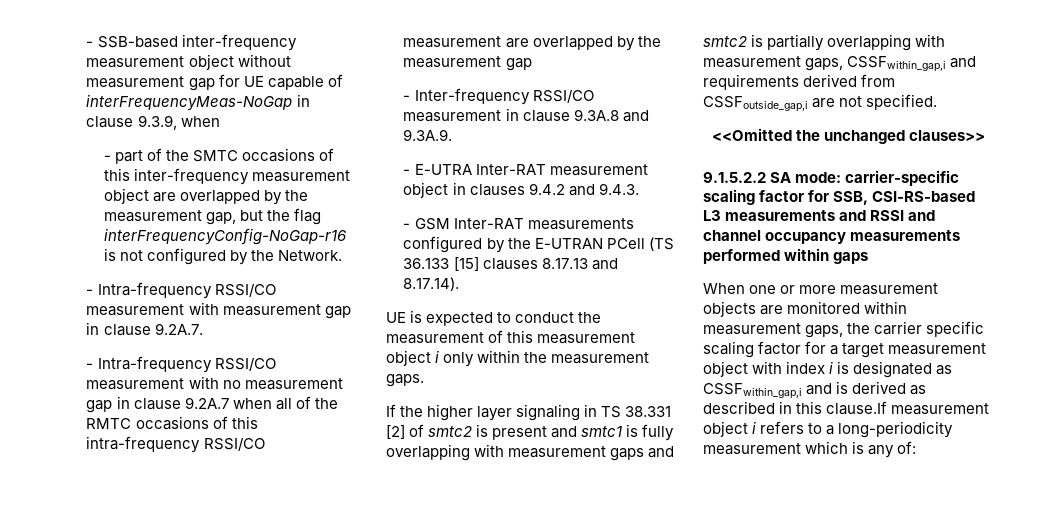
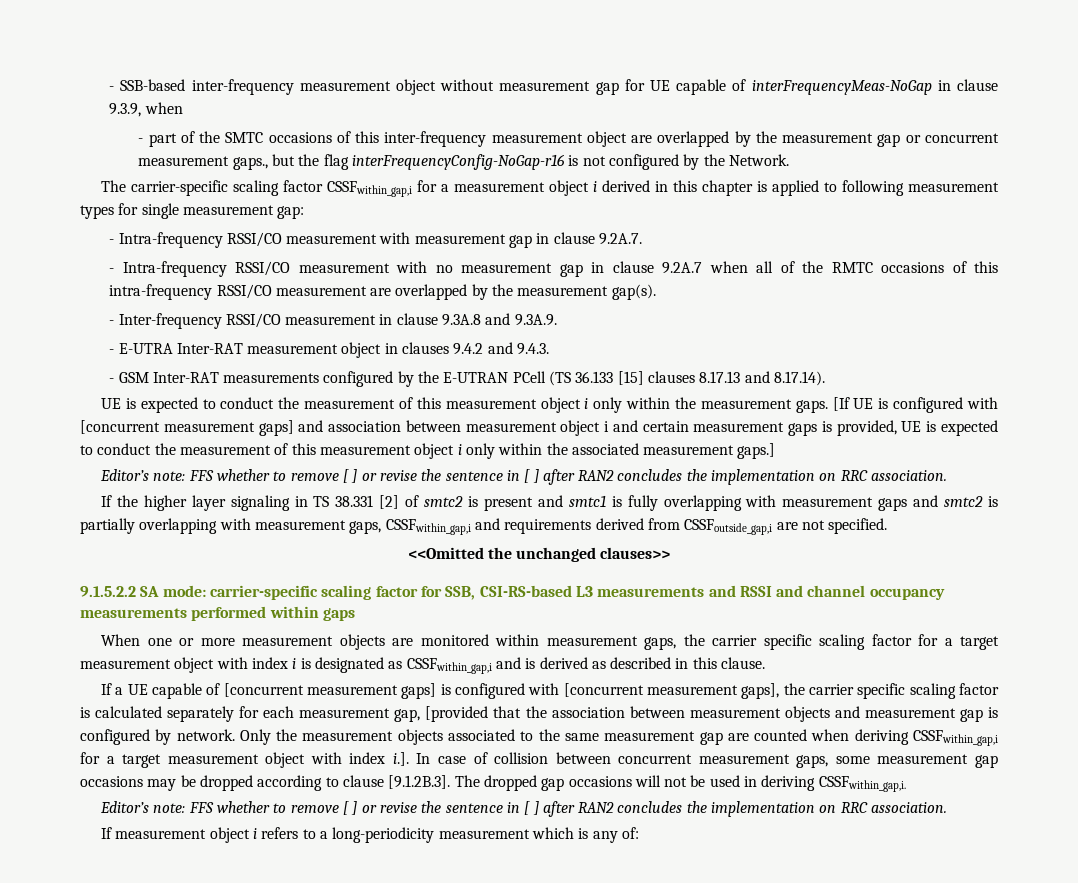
- - part of the SMTC occasions of this inter-frequency measurement object are overlapped by the measurement gap, but the flag interFrequencyConfig-NoGap-r16 is not configured by the Network.
+ - part of the SMTC occasions of this inter-frequency measurement object are overlapped by the measurement gap or concurrent measurement gaps., but the flag interFrequencyConfig-NoGap-r16 is not configured by the Network.
+ The carrier-specific scaling factor CSSFwithin_gap,i for a measurement object i derived in this chapter is applied to following measurement types for single measurement gap:
- - Intra-frequency RSSI/CO measurement with no measurement gap in clause 9.2A.7 when all of the RMTC occasions of this intra-frequency RSSI/CO measurement are overlapped by the measurement gap
+ - Intra-frequency RSSI/CO measurement with no measurement gap in clause 9.2A.7 when all of the RMTC occasions of this intra-frequency RSSI/CO measurement are overlapped by the measurement gap(s).
+ [If UE is configured with [concurrent measurement gaps] and association between measurement object i and certain measurement gaps is provided, UE is expected to conduct the measurement of this measurement object i only within the associated measurement gaps.]
+ Editor’s note: FFS whether to remove [ ] or revise the sentence in [ ] after RAN2 concludes the implementation on RRC association.
- When one or more measurement objects are monitored within measurement gaps, the carrier specific scaling factor for a target measurement object with index i is designated as CSSFwithin_gap,i and is derived as described in this clause.If measurement object i refers to a long-periodicity measurement which is any of:
+ When one or more measurement objects are monitored within measurement gaps, the carrier specific scaling factor for a target measurement object with index i is designated as CSSFwithin_gap,i and is derived as described in this clause.
+ If a UE capable of [concurrent measurement gaps] is configured with [concurrent measurement gaps], the carrier specific scaling factor is calculated separately for each measurement gap, [provided that the association between measurement objects and measurement gap is configured by network. Only the measurement objects associated to the same measurement gap are counted when deriving CSSFwithin_gap,i for a target measurement object with index i.]. In case of collision between concurrent measurement gaps, some measurement gap occasions may be dropped according to clause [9.1.2B.3]. The dropped gap occasions will not be used in deriving CSSFwithin_gap,i.
+ Editor’s note: FFS whether to remove [ ] or revise the sentence in [ ] after RAN2 concludes the implementation on RRC association.
+ If measurement object i refers to a long-periodicity measurement which is any of:

